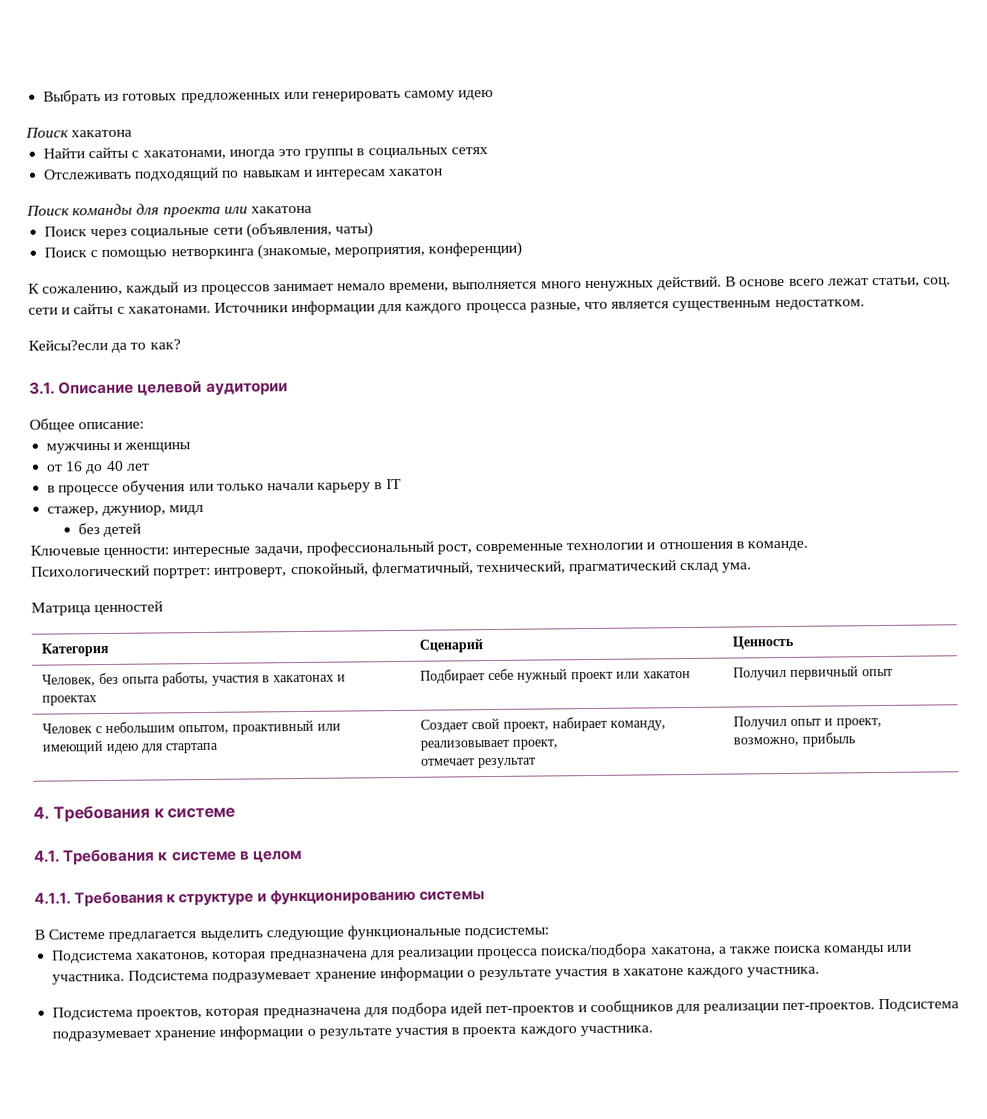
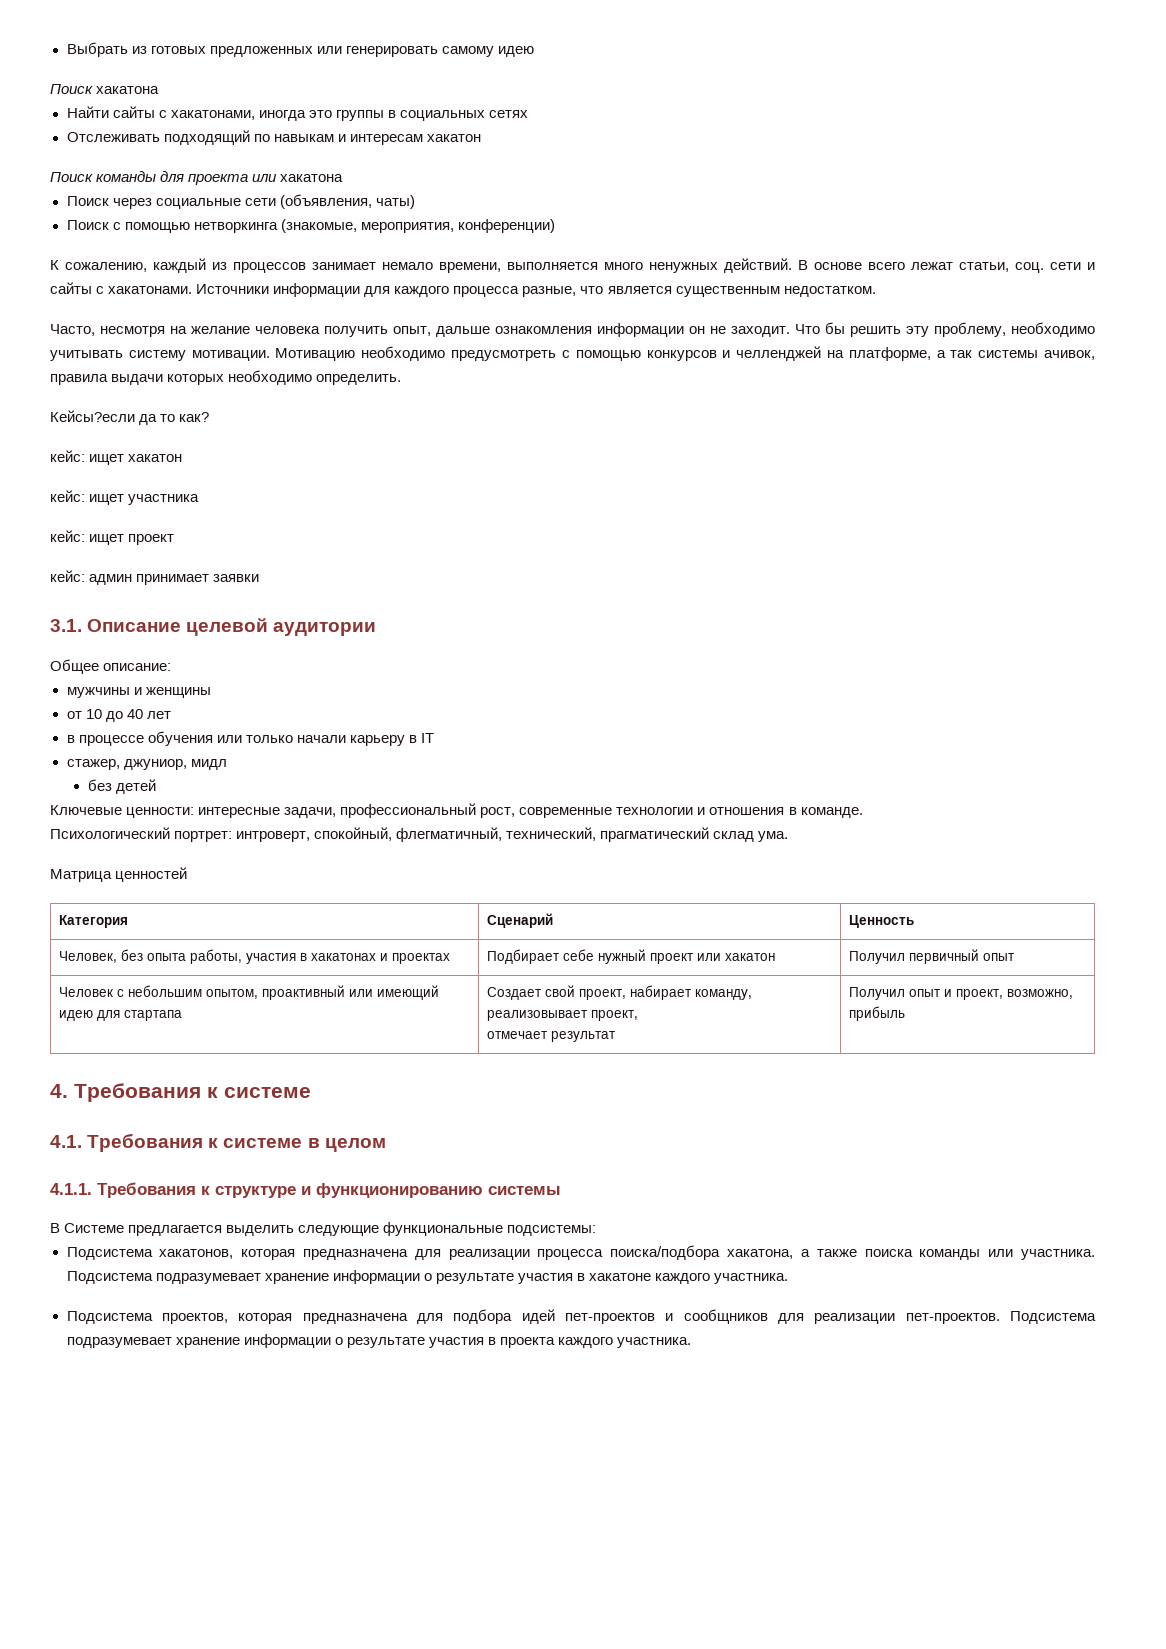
+ Часто, несмотря на желание человека получить опыт, дальше ознакомления информации он не заходит. Что бы решить эту проблему, необходимо учитывать систему мотивации. Мотивацию необходимо предусмотреть с помощью конкурсов и челленджей на платформе, а так системы ачивок, правила выдачи которых необходимо определить.
  Кейсы?если да то как?
+ кейс: ищет хакатон
+ кейс: ищет участника
+ кейс: ищет проект
+ кейс: админ принимает заявки
- от 16 до 40 лет
+ от 10 до 40 лет

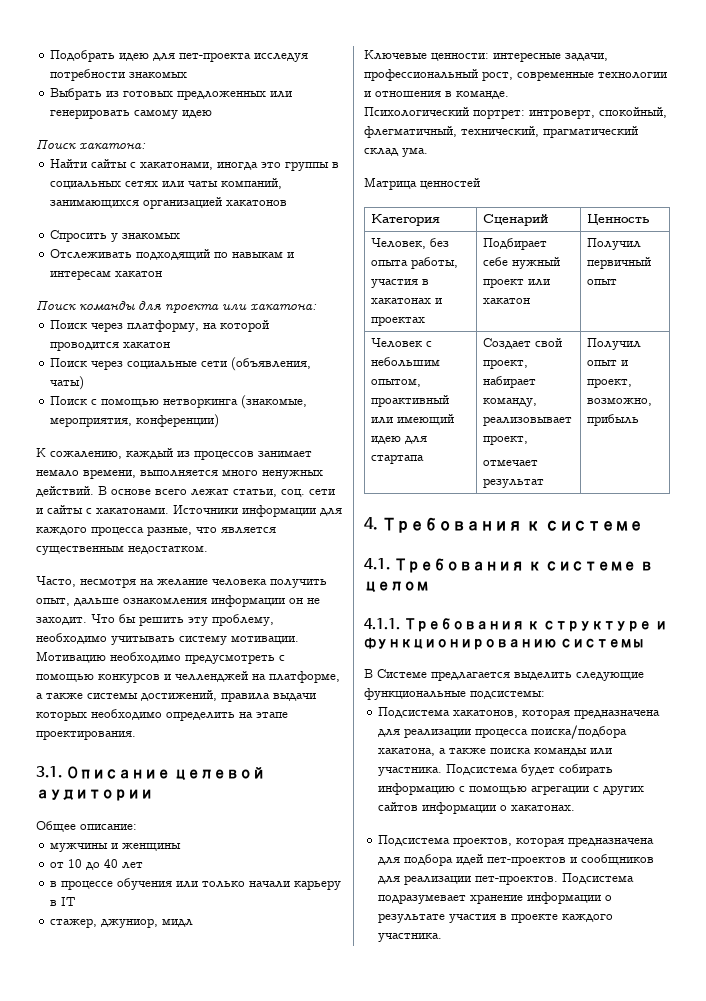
+ Подобрать идею для пет-проекта исследуя потребности знакомых
- Поиск хакатона
+ Поиск хакатона:
- Найти сайты с хакатонами, иногда это группы в социальных сетях
+ Найти сайты с хакатонами, иногда это группы в социальных сетях или чаты компаний, занимающихся организацией хакатонов
+ Спросить у знакомых
- Поиск команды для проекта или хакатона
+ Поиск команды для проекта или хакатона:
+ Поиск через платформу, на которой проводится хакатон
- Мотивацию необходимо предусмотреть с помощью конкурсов и челленджей на платформе, а так системы ачивок, правила выдачи которых необходимо определить.
- Кейсы?если да то как?
- кейс: ищет хакатон
- кейс: ищет участника
- кейс: ищет проект
- кейс: админ принимает заявки
+ Мотивацию необходимо предусмотреть с помощью конкурсов и челленджей на платформе, а также системы достижений, правила выдачи которых необходимо определить на этапе проектирования.
- без детей
- Подсистема подразумевает хранение информации о результате участия в хакатоне каждого участника.
+ Подсистема будет собирать информацию с помощью агрегации с других сайтов информации о хакатонах.
- Подсистема подразумевает хранение информации о результате участия в проекта каждого участника.
+ Подсистема подразумевает хранение информации о результате участия в проекте каждого участника.

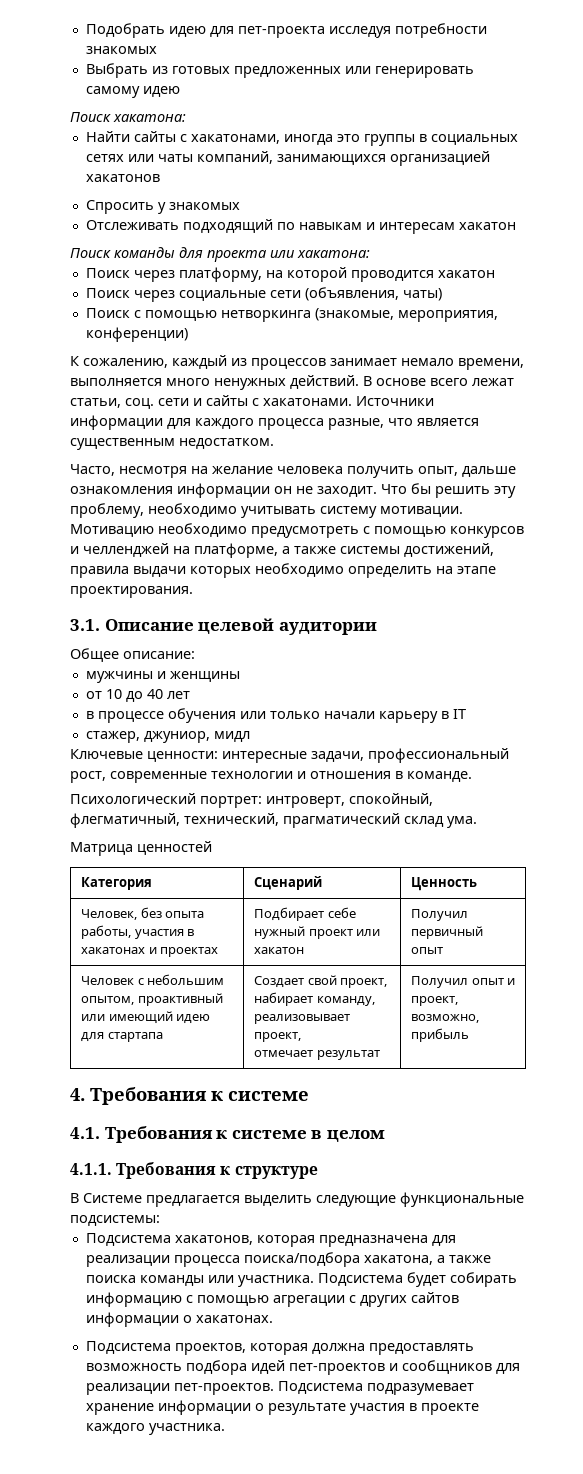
- 4.1.1. Требования к структуре и функционированию системы
+ 4.1.1. Требования к структуре
- Подсистема проектов, которая предназначена для подбора идей пет-проектов и сообщников для реализации пет-проектов.
+ Подсистема проектов, которая должна предоставлять возможность подбора идей пет-проектов и сообщников для реализации пет-проектов.

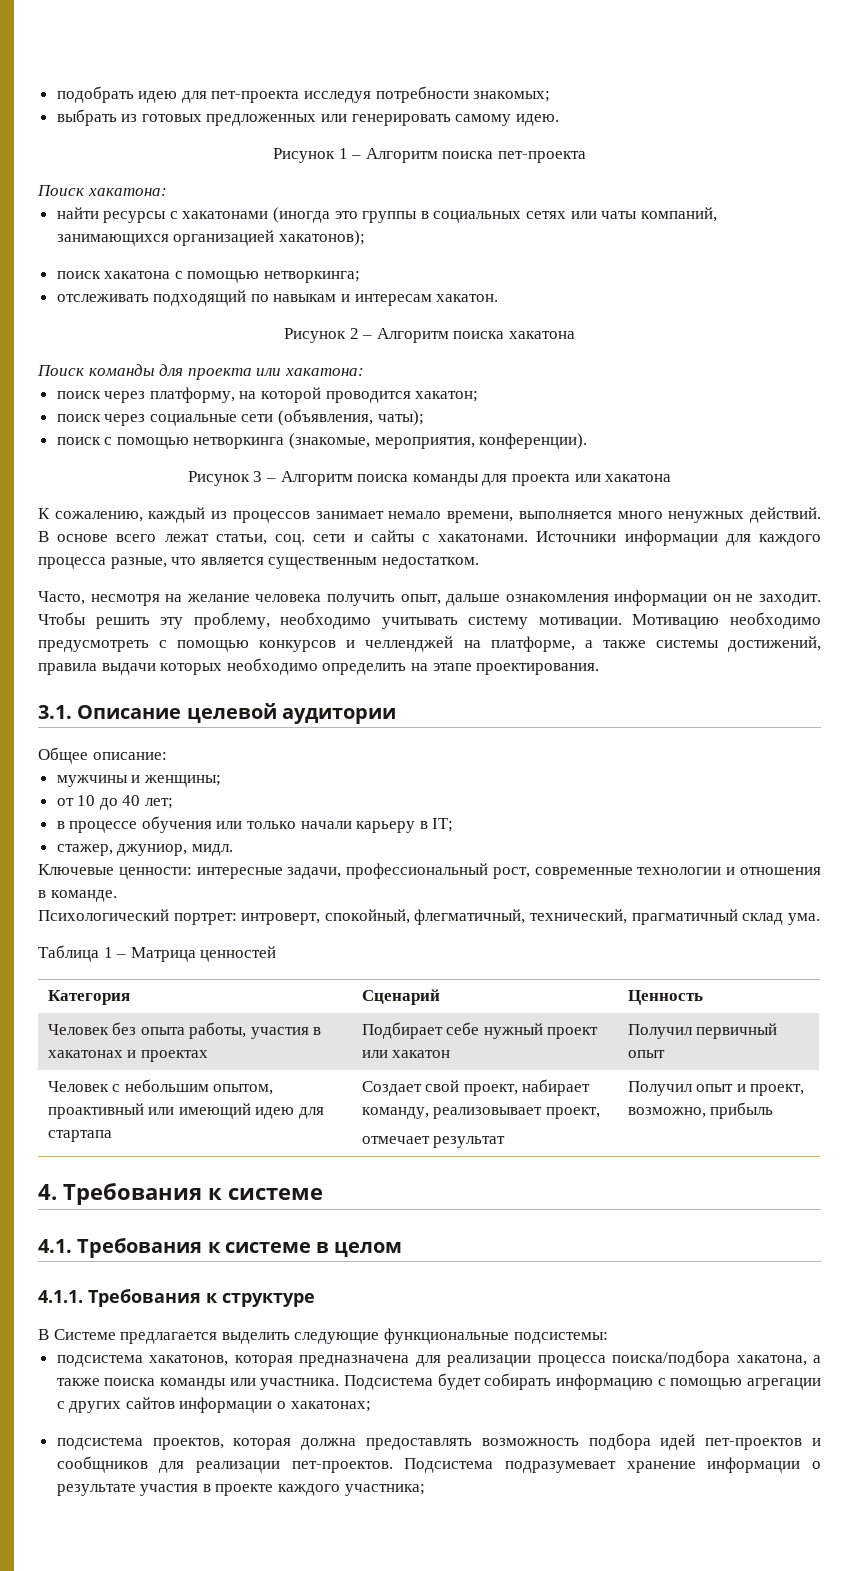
- Подобрать идею для пет-проекта исследуя потребности знакомых
- Выбрать из готовых предложенных или генерировать самому идею
+ подобрать идею для пет-проекта исследуя потребности знакомых;
+ выбрать из готовых предложенных или генерировать самому идею.
+ Рисунок 1 – Алгоритм поиска пет-проекта
  Поиск хакатона:
- Найти сайты с хакатонами, иногда это группы в социальных сетях или чаты компаний, занимающихся организацией хакатонов
- Спросить у знакомых
- Отслеживать подходящий по навыкам и интересам хакатон
+ найти ресурсы с хакатонами (иногда это группы в социальных сетях или чаты компаний, занимающихся организацией хакатонов);
+ поиск хакатона с помощью нетворкинга;
+ отслеживать подходящий по навыкам и интересам хакатон.
+ Рисунок 2 – Алгоритм поиска хакатона
- Поиск через платформу, на которой проводится хакатон
- Поиск через социальные сети (объявления, чаты)
- Поиск с помощью нетворкинга (знакомые, мероприятия, конференции)
+ поиск через платформу, на которой проводится хакатон;
+ поиск через социальные сети (объявления, чаты);
+ поиск с помощью нетворкинга (знакомые, мероприятия, конференции).
+ Рисунок 3 – Алгоритм поиска команды для проекта или хакатона
- Что бы решить эту проблему, необходимо учитывать систему мотивации.
+ Чтобы решить эту проблему, необходимо учитывать систему мотивации.
- мужчины и женщины
+ мужчины и женщины;
- от 10 до 40 лет
+ от 10 до 40 лет;
- в процессе обучения или только начали карьеру в IT
+ в процессе обучения или только начали карьеру в IT;
- стажер, джуниор, мидл
+ стажер, джуниор, мидл.
- Психологический портрет: интроверт, спокойный, флегматичный, технический, прагматический склад ума.
+ Психологический портрет: интроверт, спокойный, флегматичный, технический, прагматичный склад ума.
- Матрица ценностей
+ Таблица 1 – Матрица ценностей
- Человек, без опыта работы, участия в хакатонах и проектах | Подбирает себе нужный проект или хакатон | Получил первичный опыт
+ Человек без опыта работы, участия в хакатонах и проектах | Подбирает себе нужный проект или хакатон | Получил первичный опыт
- Подсистема хакатонов, которая предназначена для реализации процесса поиска/подбора хакатона, а также поиска команды или участника.
+ подсистема хакатонов, которая предназначена для реализации процесса поиска/подбора хакатона, а также поиска команды или участника.
- Подсистема будет собирать информацию с помощью агрегации с других сайтов информации о хакатонах.
- Подсистема проектов, которая должна предоставлять возможность подбора идей пет-проектов и сообщников для реализации пет-проектов.
+ Подсистема будет собирать информацию с помощью агрегации с других сайтов информации о хакатонах;
+ подсистема проектов, которая должна предоставлять возможность подбора идей пет-проектов и сообщников для реализации пет-проектов.
- Подсистема подразумевает хранение информации о результате участия в проекте каждого участника.
+ Подсистема подразумевает хранение информации о результате участия в проекте каждого участника;

